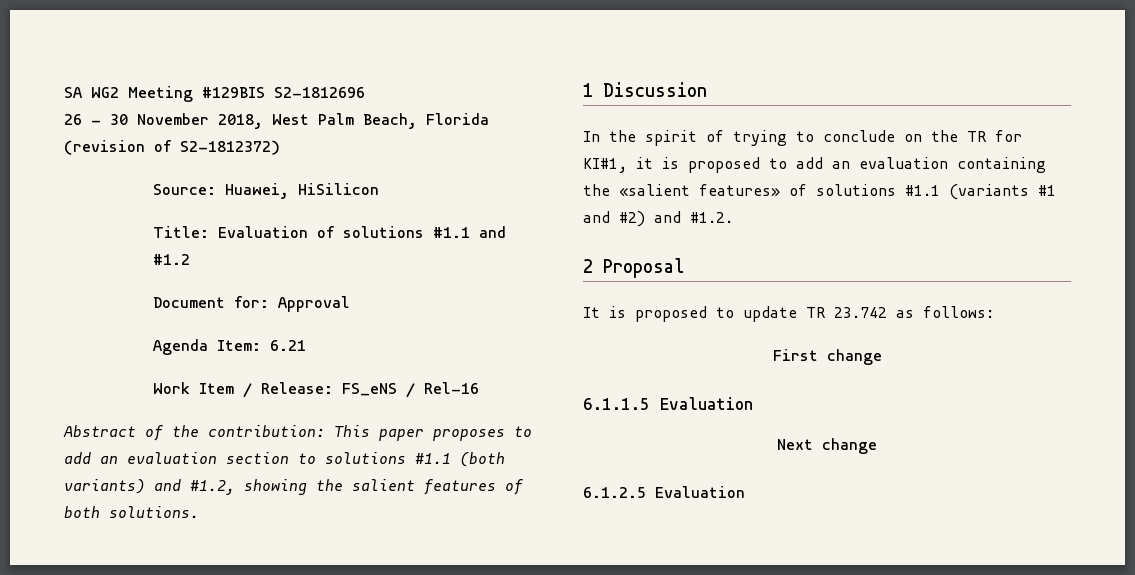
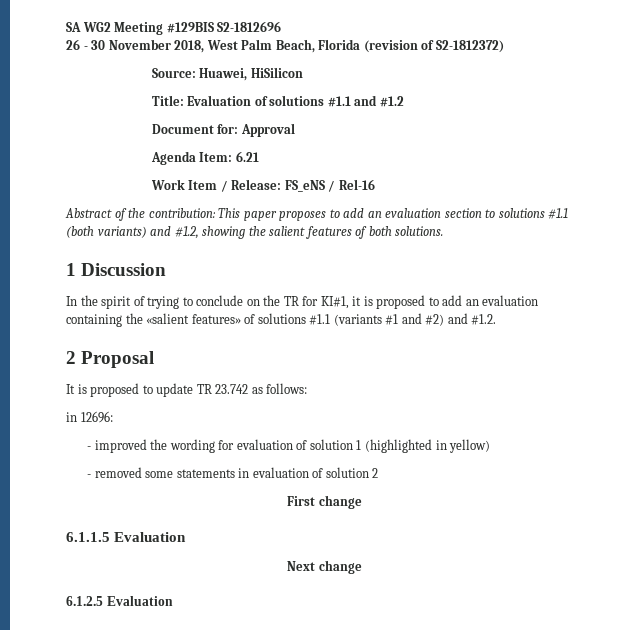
+ in 12696:
+ - improved the wording for evaluation of solution 1 (highlighted in yellow)
+ - removed some statements in evaluation of solution 2

